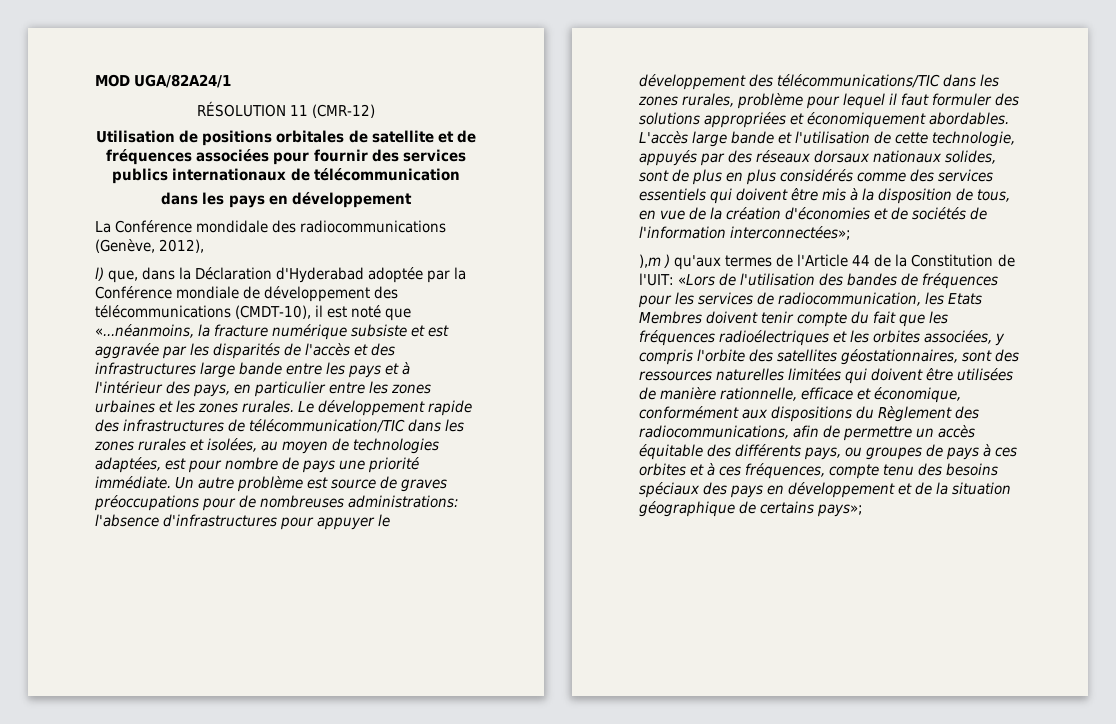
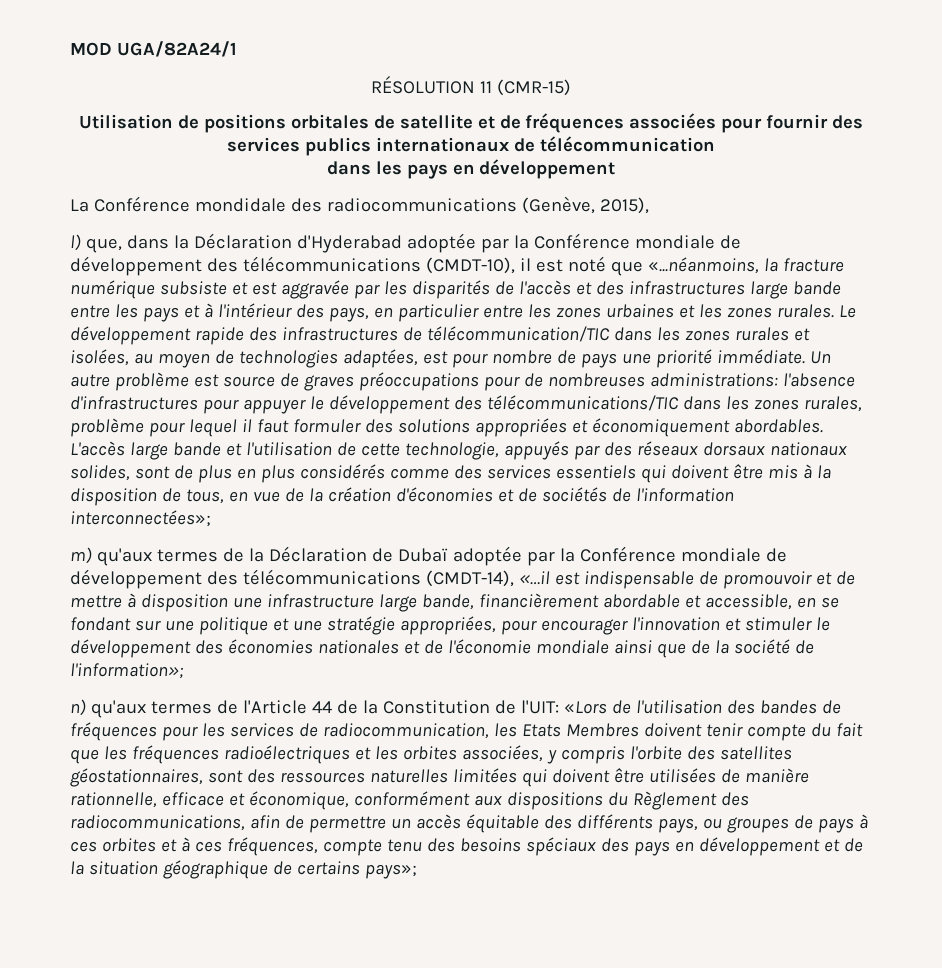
- RÉSOLUTION 11 (CMR-12)
+ RÉSOLUTION 11 (CMR-15)
- La Conférence mondidale des radiocommunications (Genève, 2012),
+ La Conférence mondidale des radiocommunications (Genève, 2015),
- ),m ) qu'aux termes de l'Article 44 de la Constitution de l'UIT:
+ m) qu'aux termes de la Déclaration de Dubaï adoptée par la Conférence mondiale de développement des télécommunications (CMDT-14), «…il est indispensable de promouvoir et de mettre à disposition une infrastructure large bande, financièrement abordable et accessible, en se fondant sur une politique et une stratégie appropriées, pour encourager l'innovation et stimuler le développement des économies nationales et de l'économie mondiale ainsi que de la société de l'information»;
+ n) qu'aux termes de l'Article 44 de la Constitution de l'UIT:

